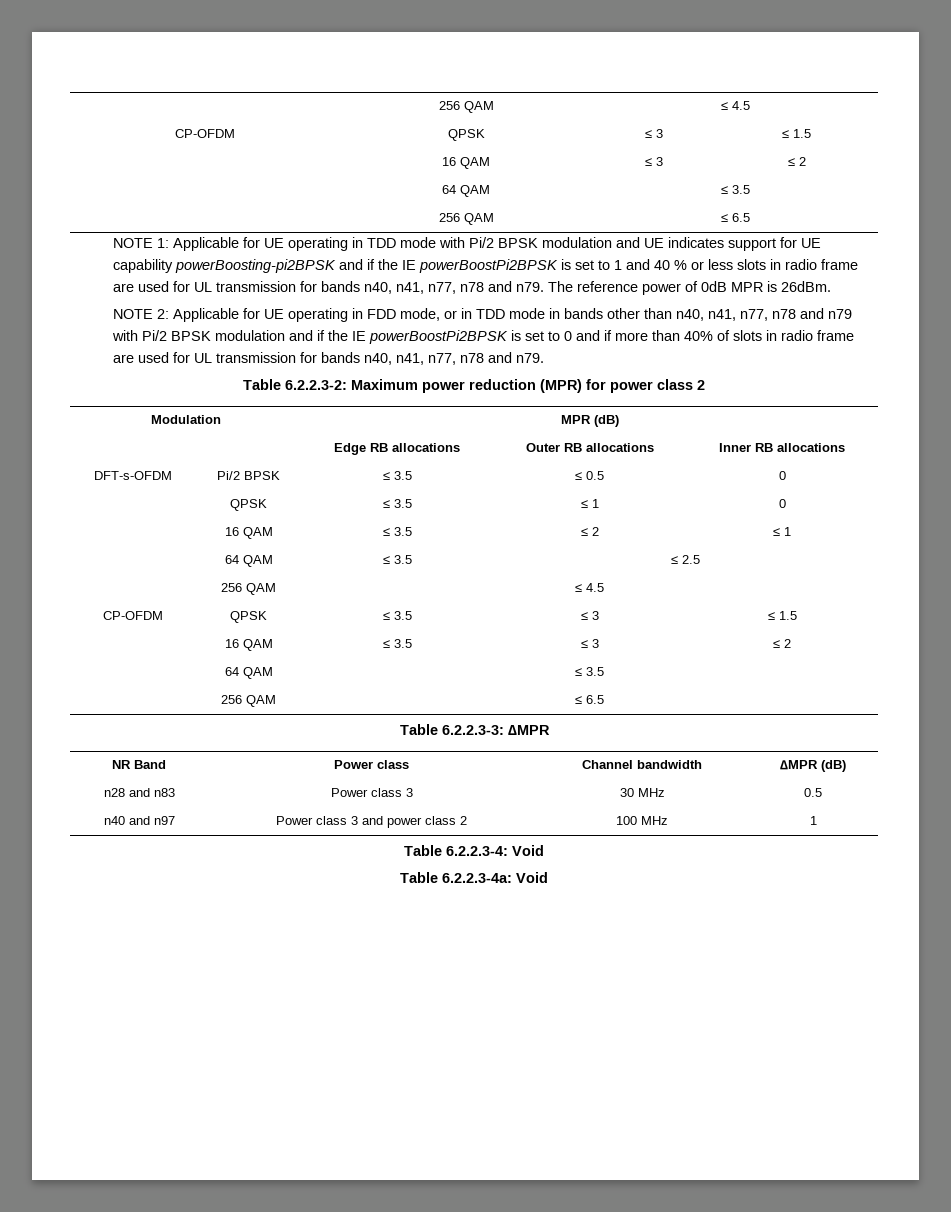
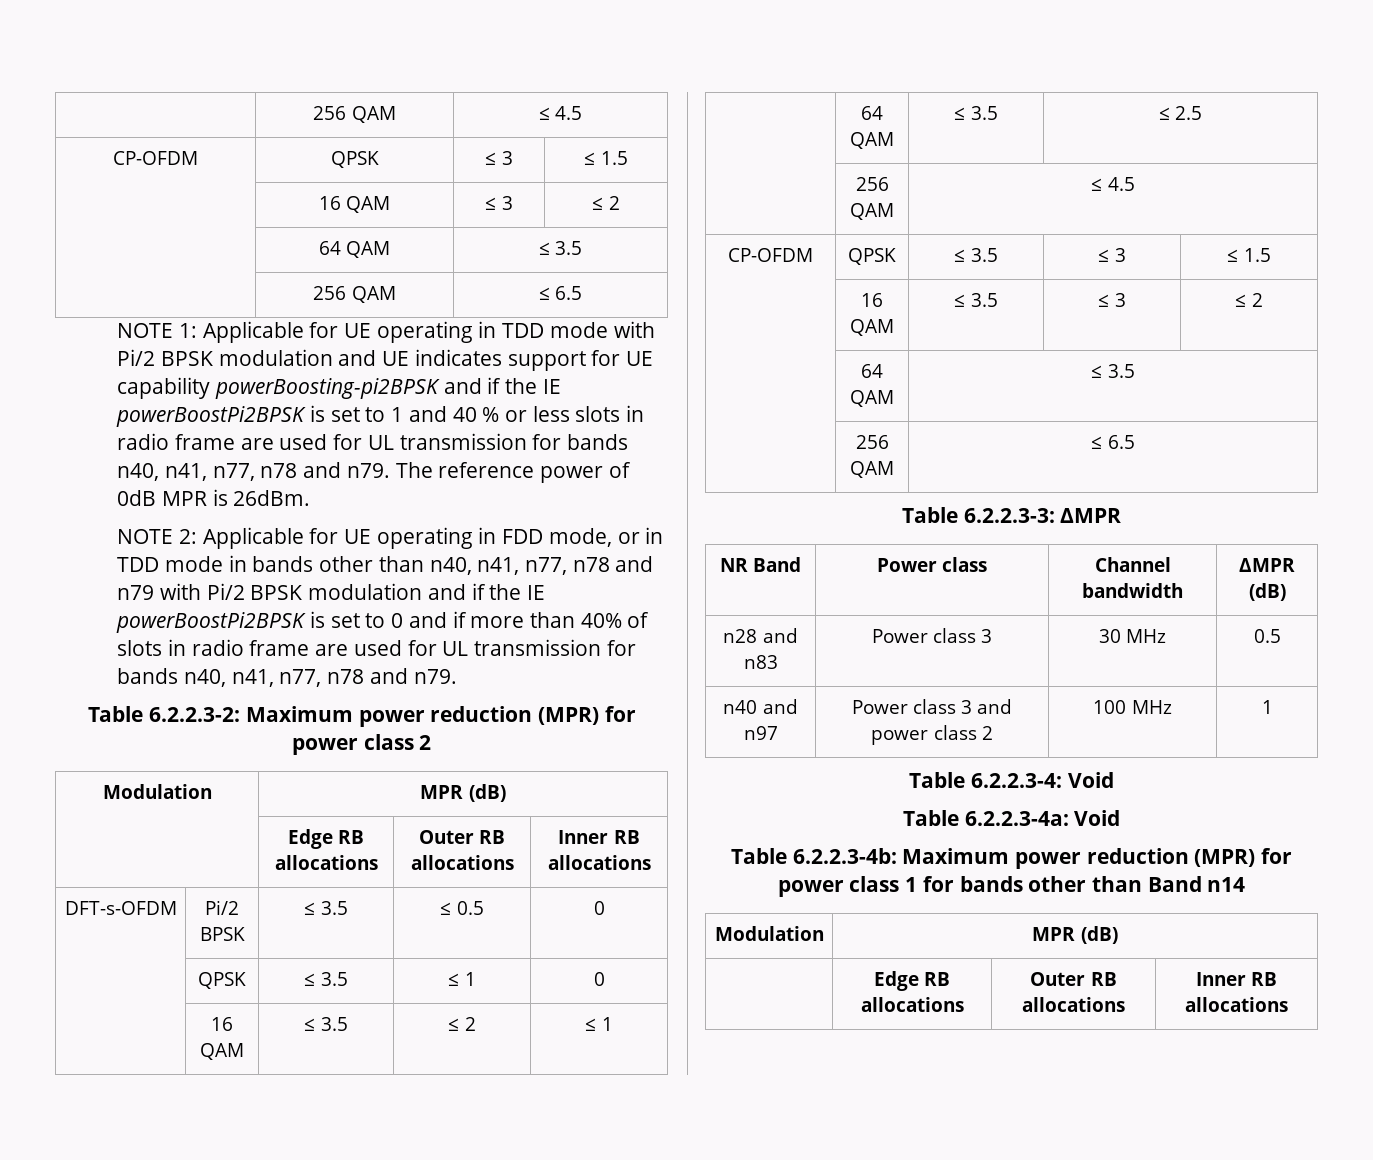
+ Table 6.2.2.3-4b: Maximum power reduction (MPR) for power class 1 for bands other than Band n14
+ Modulation | MPR (dB)
+ | Edge RB allocations | Outer RB allocations | Inner RB allocations

